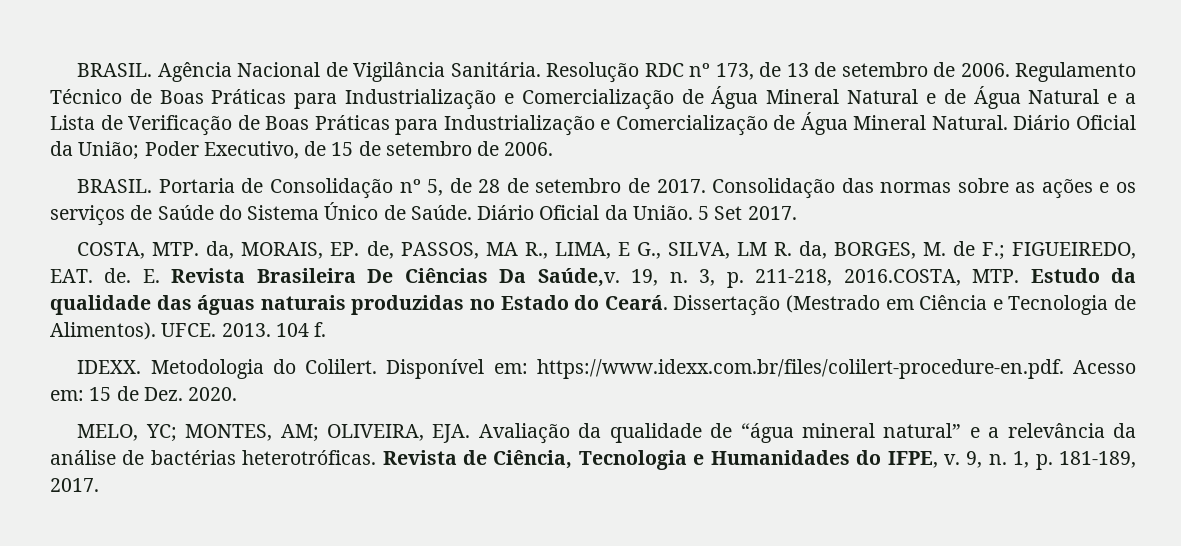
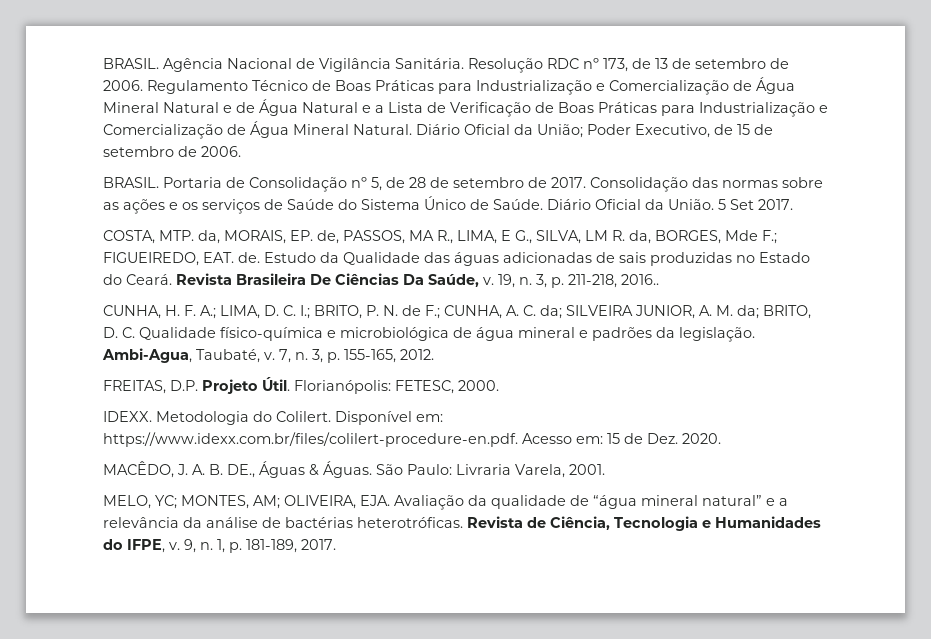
- COSTA, MTP. da, MORAIS, EP. de, PASSOS, MA R., LIMA, E G., SILVA, LM R. da, BORGES, M. de F.; FIGUEIREDO, EAT. de.
+ COSTA, MTP. da, MORAIS, EP. de, PASSOS, MA R., LIMA, E G., SILVA, LM R. da, BORGES, Mde F.; FIGUEIREDO, EAT. de.
- E. Revista Brasileira De Ciências Da Saúde,v.
+ Estudo da Qualidade das águas adicionadas de sais produzidas no Estado do Ceará. Revista Brasileira De Ciências Da Saúde, v.
- 3, p. 211-218, 2016.COSTA, MTP. Estudo da qualidade das águas naturais produzidas no Estado do Ceará. Dissertação (Mestrado em Ciência e Tecnologia de Alimentos). UFCE. 2013. 104 f.
+ 3, p. 211-218, 2016..
+ CUNHA, H. F. A.; LIMA, D. C. I.; BRITO, P. N. de F.; CUNHA, A. C. da; SILVEIRA JUNIOR, A. M. da; BRITO, D. C. Qualidade físico-química e microbiológica de água mineral e padrões da legislação. Ambi-Agua, Taubaté, v. 7, n. 3, p. 155-165, 2012.
+ FREITAS, D.P. Projeto Útil. Florianópolis: FETESC, 2000.
+ MACÊDO, J. A. B. DE., Águas & Águas. São Paulo: Livraria Varela, 2001.

